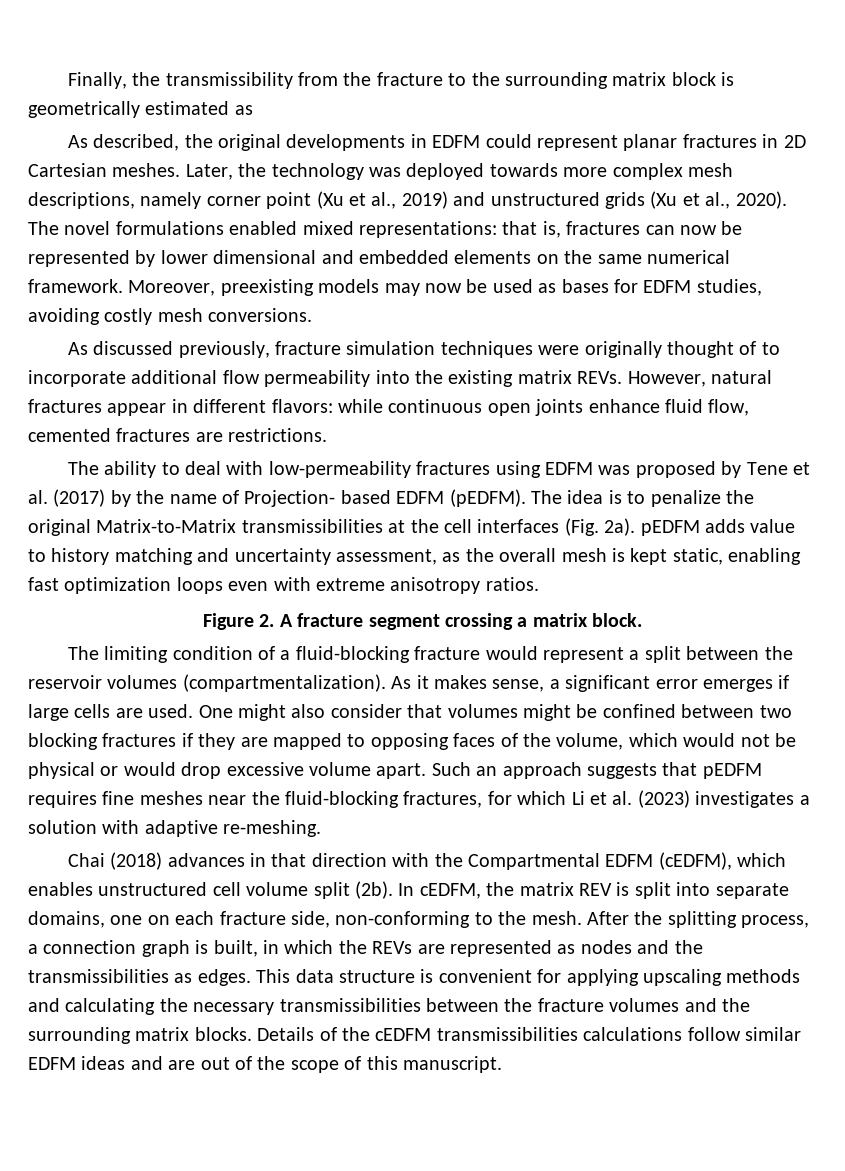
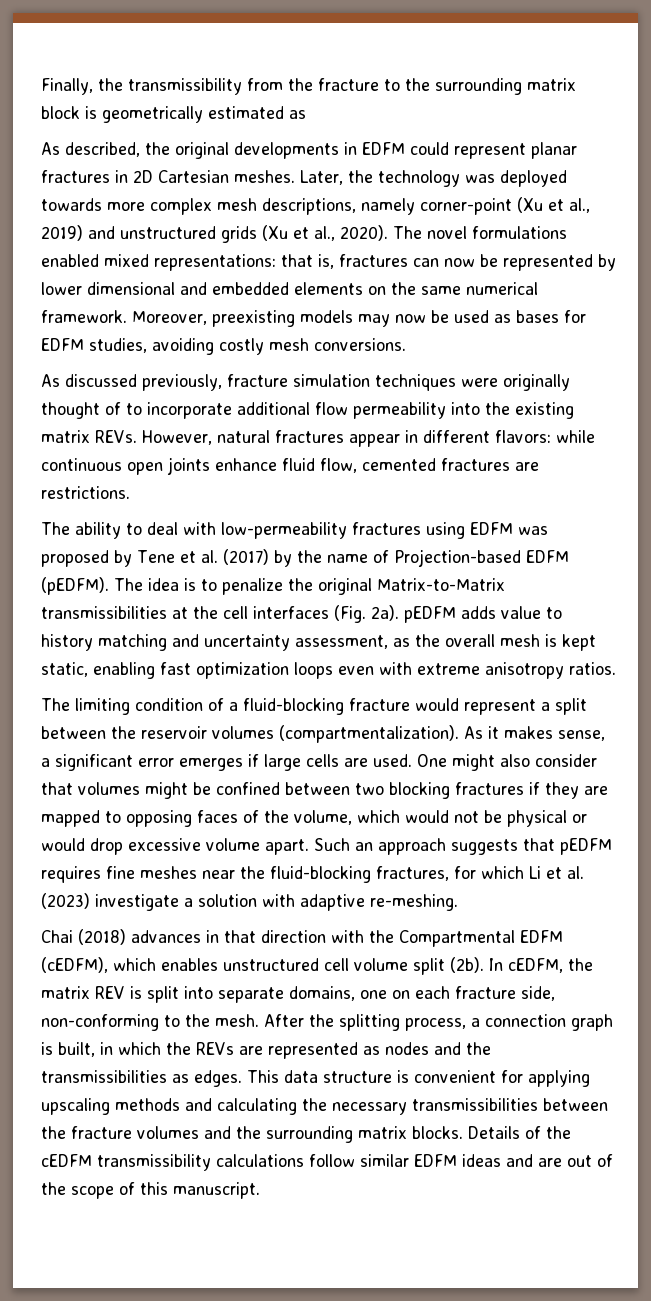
- Later, the technology was deployed towards more complex mesh descriptions, namely corner point (Xu et al., 2019) and unstructured grids (Xu et al., 2020).
+ Later, the technology was deployed towards more complex mesh descriptions, namely corner-point (Xu et al., 2019) and unstructured grids (Xu et al., 2020).
- The ability to deal with low-permeability fractures using EDFM was proposed by Tene et al. (2017) by the name of Projection- based EDFM (pEDFM).
+ The ability to deal with low-permeability fractures using EDFM was proposed by Tene et al. (2017) by the name of Projection-based EDFM (pEDFM).
- Figure 2. A fracture segment crossing a matrix block.
- Such an approach suggests that pEDFM requires fine meshes near the fluid-blocking fractures, for which Li et al. (2023) investigates a solution with adaptive re-meshing.
+ Such an approach suggests that pEDFM requires fine meshes near the fluid-blocking fractures, for which Li et al. (2023) investigate a solution with adaptive re-meshing.
- Details of the cEDFM transmissibilities calculations follow similar EDFM ideas and are out of the scope of this manuscript.
+ Details of the cEDFM transmissibility calculations follow similar EDFM ideas and are out of the scope of this manuscript.

